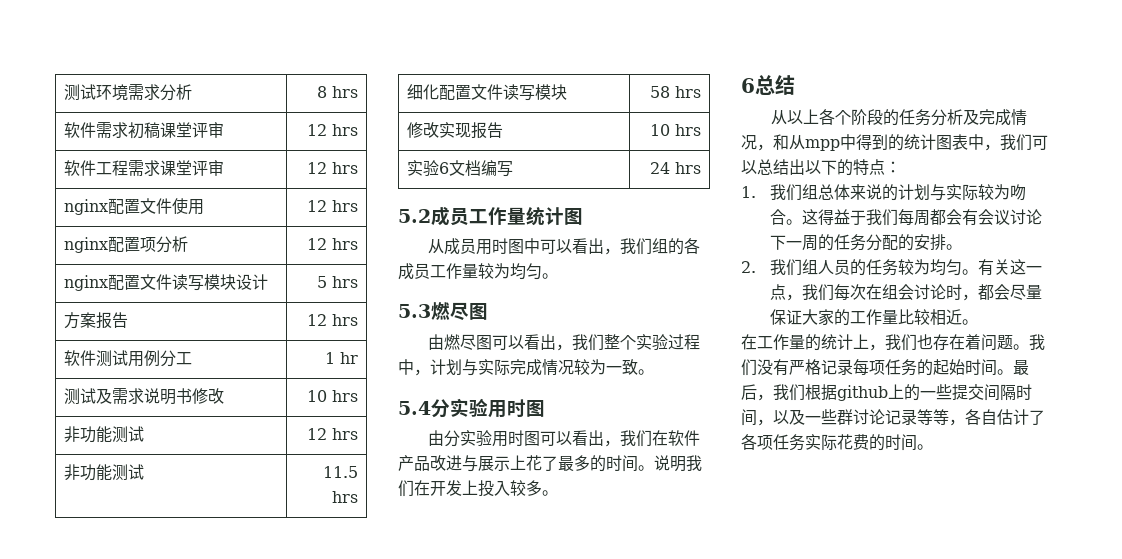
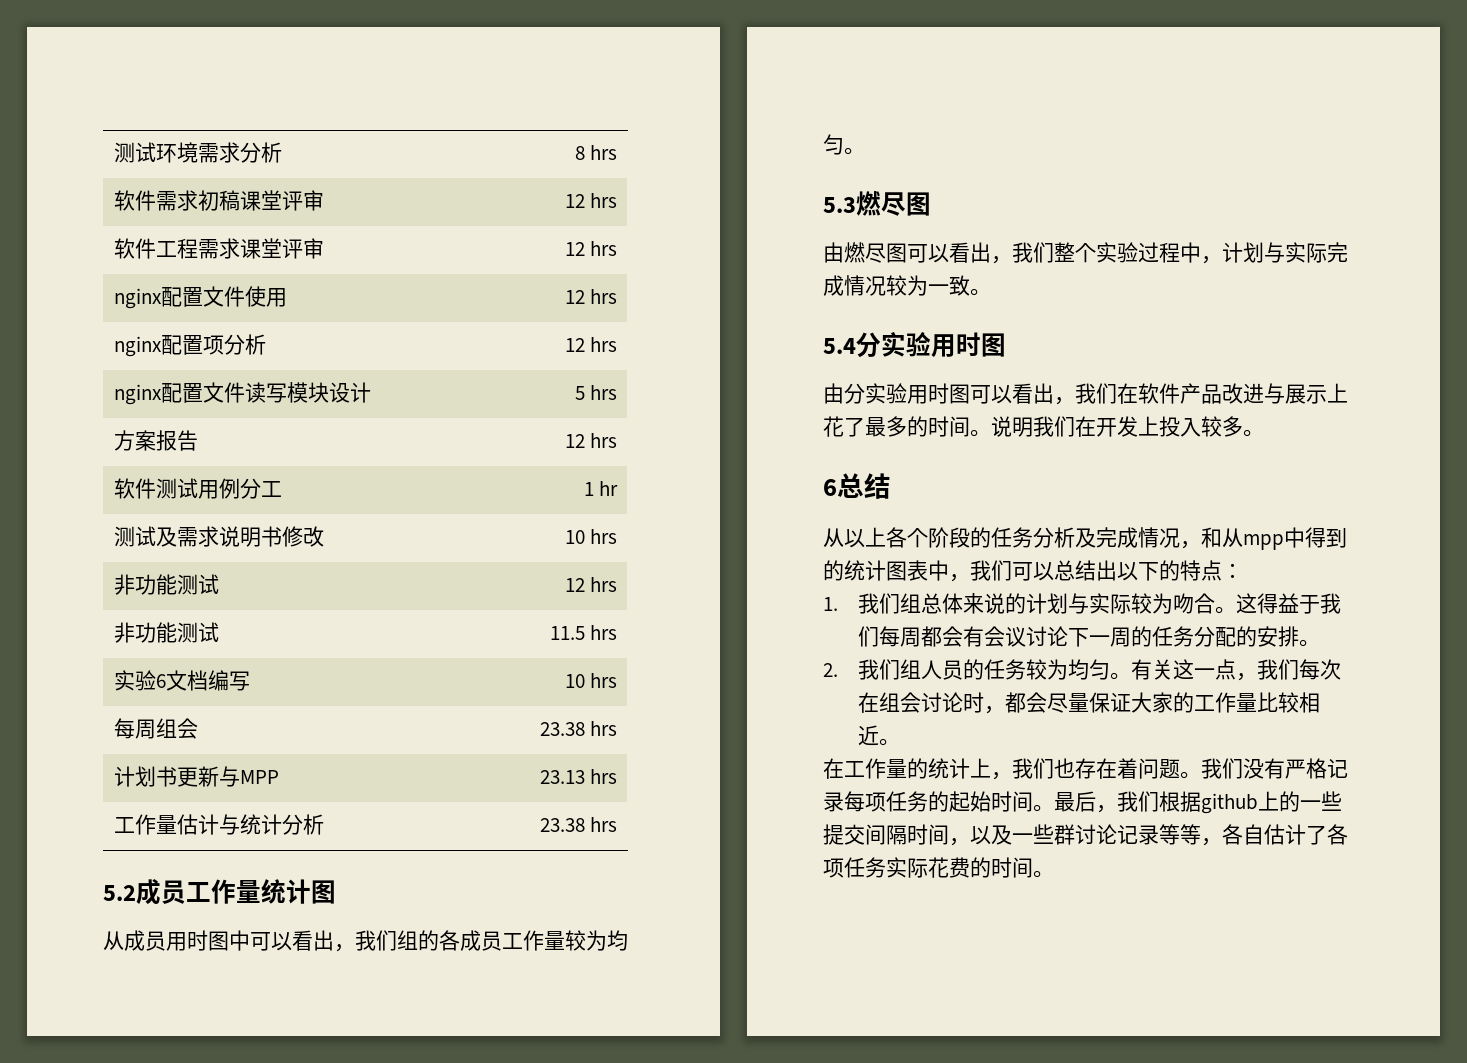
- 细化配置文件读写模块 | 58 hrs
- 修改实现报告 | 10 hrs
- 实验6文档编写 | 24 hrs
+ 实验6文档编写 | 10 hrs
+ 每周组会 | 23.38 hrs
+ 计划书更新与MPP | 23.13 hrs
+ 工作量估计与统计分析 | 23.38 hrs

